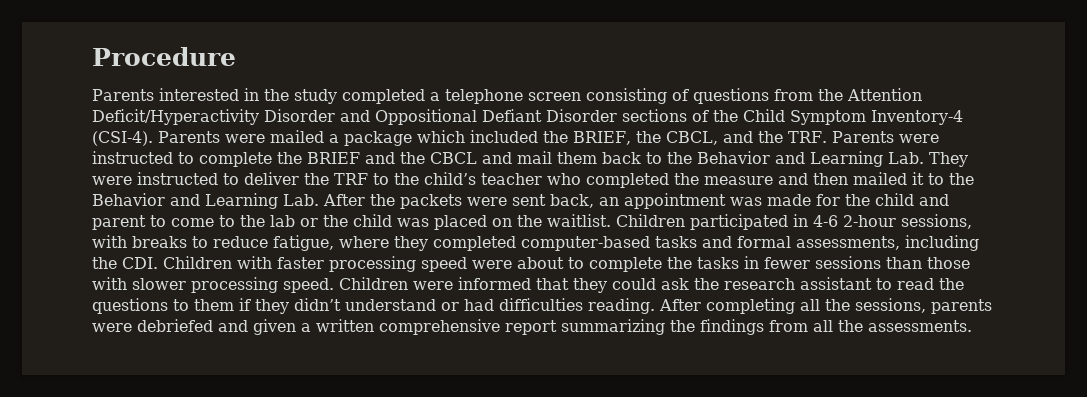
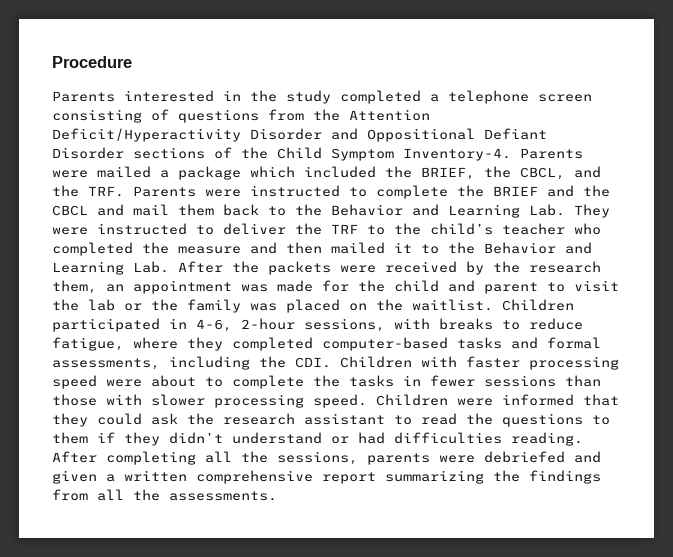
- Parents interested in the study completed a telephone screen consisting of questions from the Attention Deficit/Hyperactivity Disorder and Oppositional Defiant Disorder sections of the Child Symptom Inventory-4 (CSI-4).
+ Parents interested in the study completed a telephone screen consisting of questions from the Attention Deficit/Hyperactivity Disorder and Oppositional Defiant Disorder sections of the Child Symptom Inventory-4.
- Parents were mailed a package which included the BRIEF, the CBCL, and the TRF. Parents were instructed to complete the BRIEF and the CBCL and mail them back to the Behavior and Learning Lab. They were instructed to deliver the TRF to the child’s teacher who completed the measure and then mailed it to the Behavior and Learning Lab. After the packets were sent back, an appointment was made for the child and parent to come to the lab or the child was placed on the waitlist.
+ Parents were mailed a package which included the BRIEF, the CBCL, and the TRF. Parents were instructed to complete the BRIEF and the CBCL and mail them back to the Behavior and Learning Lab. They were instructed to deliver the TRF to the child’s teacher who completed the measure and then mailed it to the Behavior and Learning Lab. After the packets were received by the research them, an appointment was made for the child and parent to visit the lab or the family was placed on the waitlist.
- Children participated in 4-6 2-hour sessions, with breaks to reduce fatigue, where they completed computer-based tasks and formal assessments, including the CDI. Children with faster processing speed were about to complete the tasks in fewer sessions than those with slower processing speed.
+ Children participated in 4-6, 2-hour sessions, with breaks to reduce fatigue, where they completed computer-based tasks and formal assessments, including the CDI. Children with faster processing speed were about to complete the tasks in fewer sessions than those with slower processing speed.

